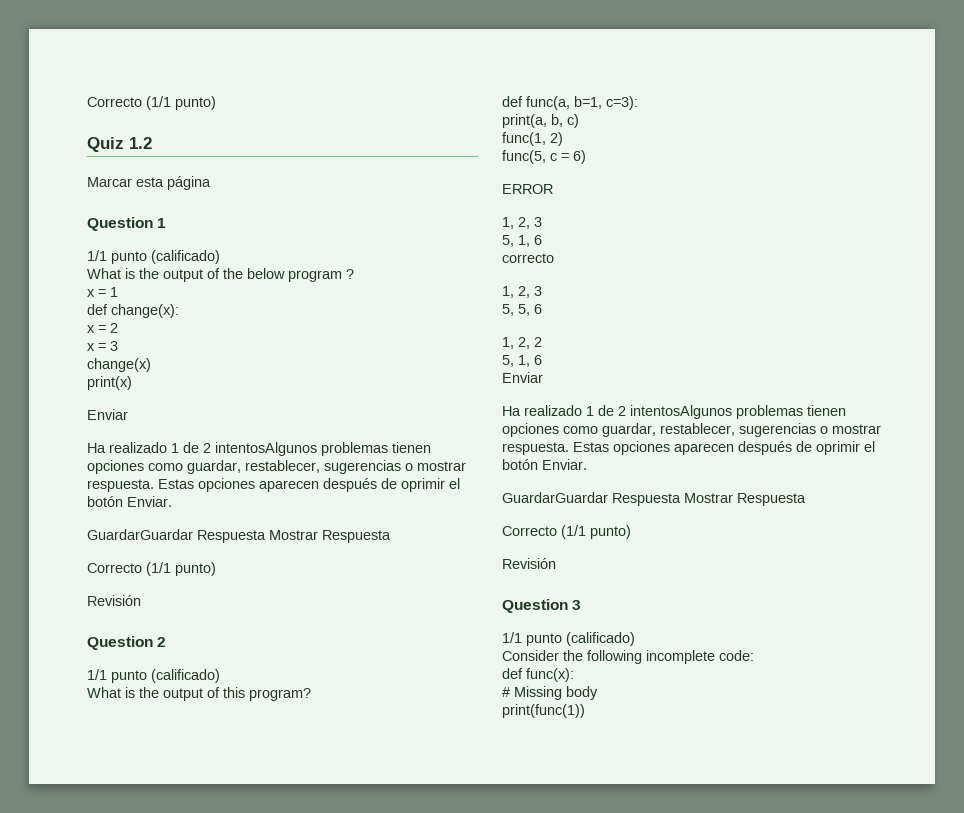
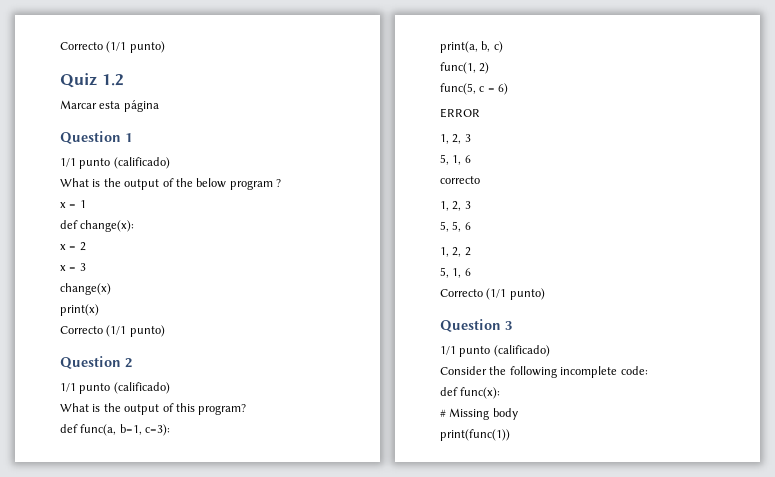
  print(x)
- Enviar
- Ha realizado 1 de 2 intentosAlgunos problemas tienen opciones como guardar, restablecer, sugerencias o mostrar respuesta. Estas opciones aparecen después de oprimir el botón Enviar.
- GuardarGuardar Respuesta Mostrar Respuesta
  Correcto (1/1 punto)
- Revisión
  1, 2, 2
  5, 1, 6
- Enviar
- Ha realizado 1 de 2 intentosAlgunos problemas tienen opciones como guardar, restablecer, sugerencias o mostrar respuesta. Estas opciones aparecen después de oprimir el botón Enviar.
- GuardarGuardar Respuesta Mostrar Respuesta
  Correcto (1/1 punto)
- Revisión

